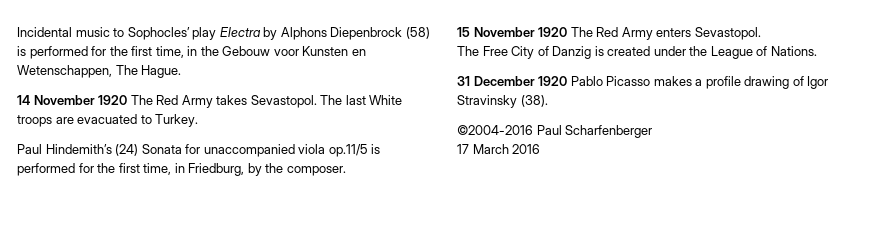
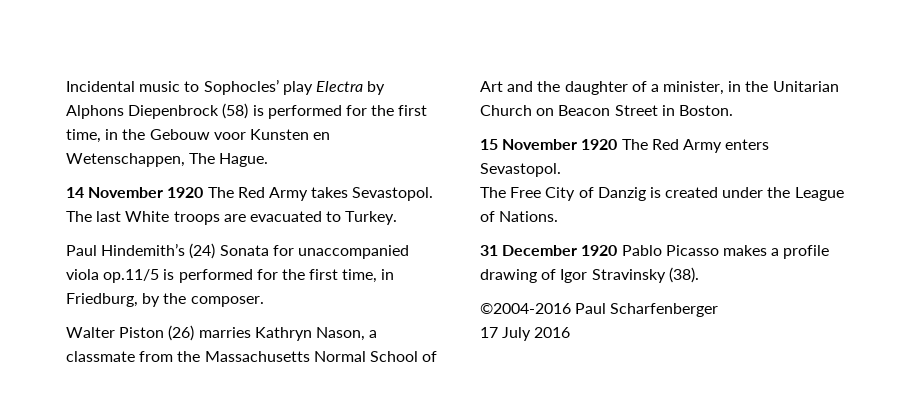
+ Walter Piston (26) marries Kathryn Nason, a classmate from the Massachusetts Normal School of Art and the daughter of a minister, in the Unitarian Church on Beacon Street in Boston.
- 17 March 2016
+ 17 July 2016

